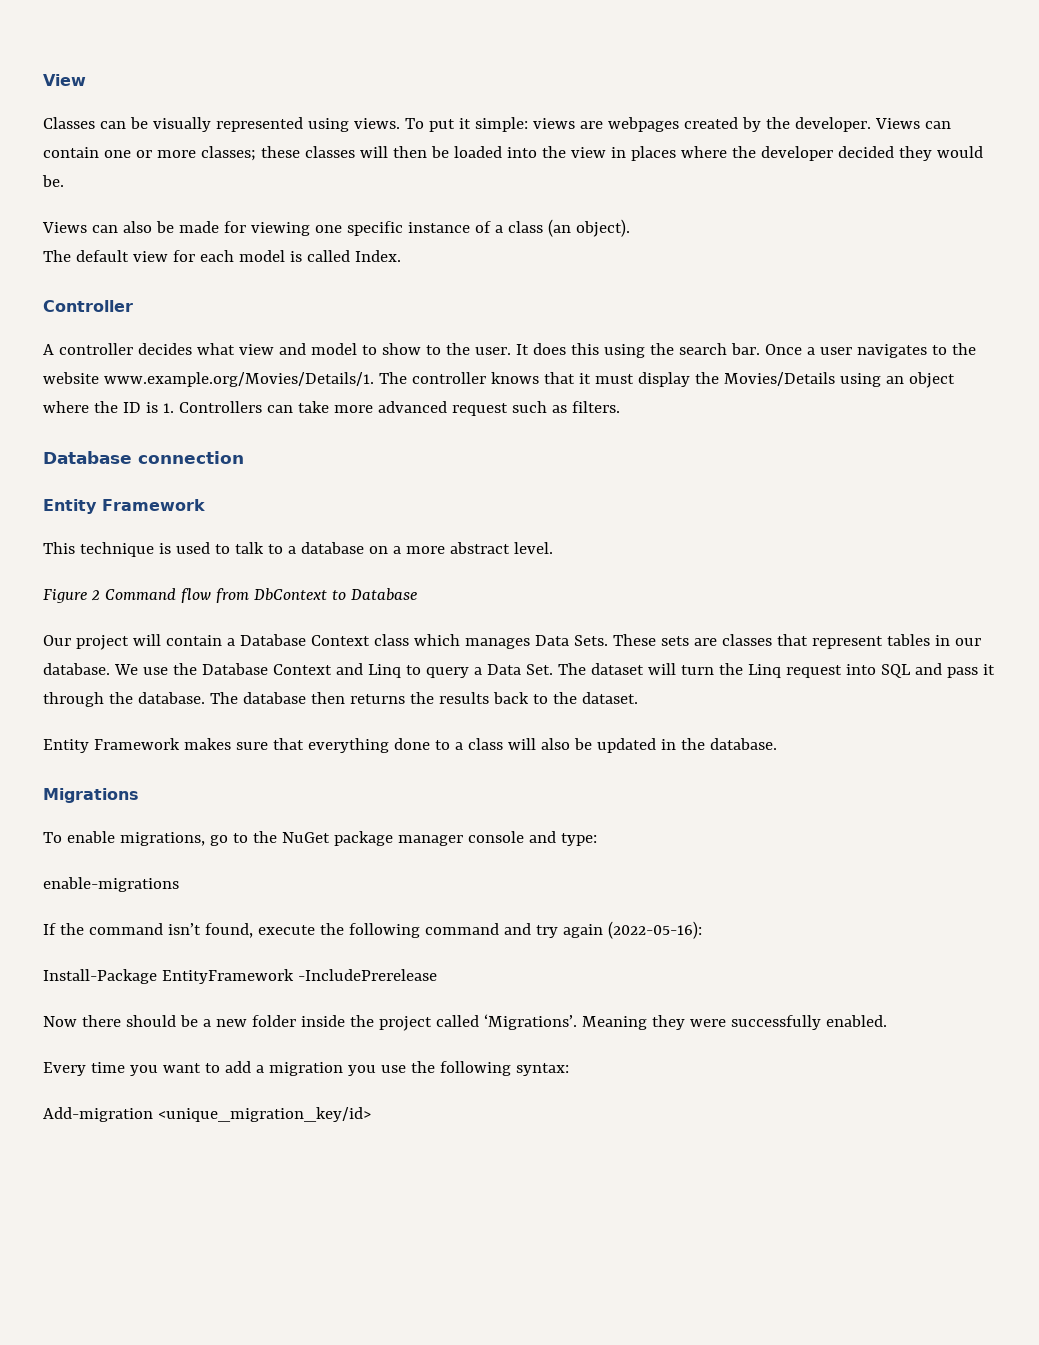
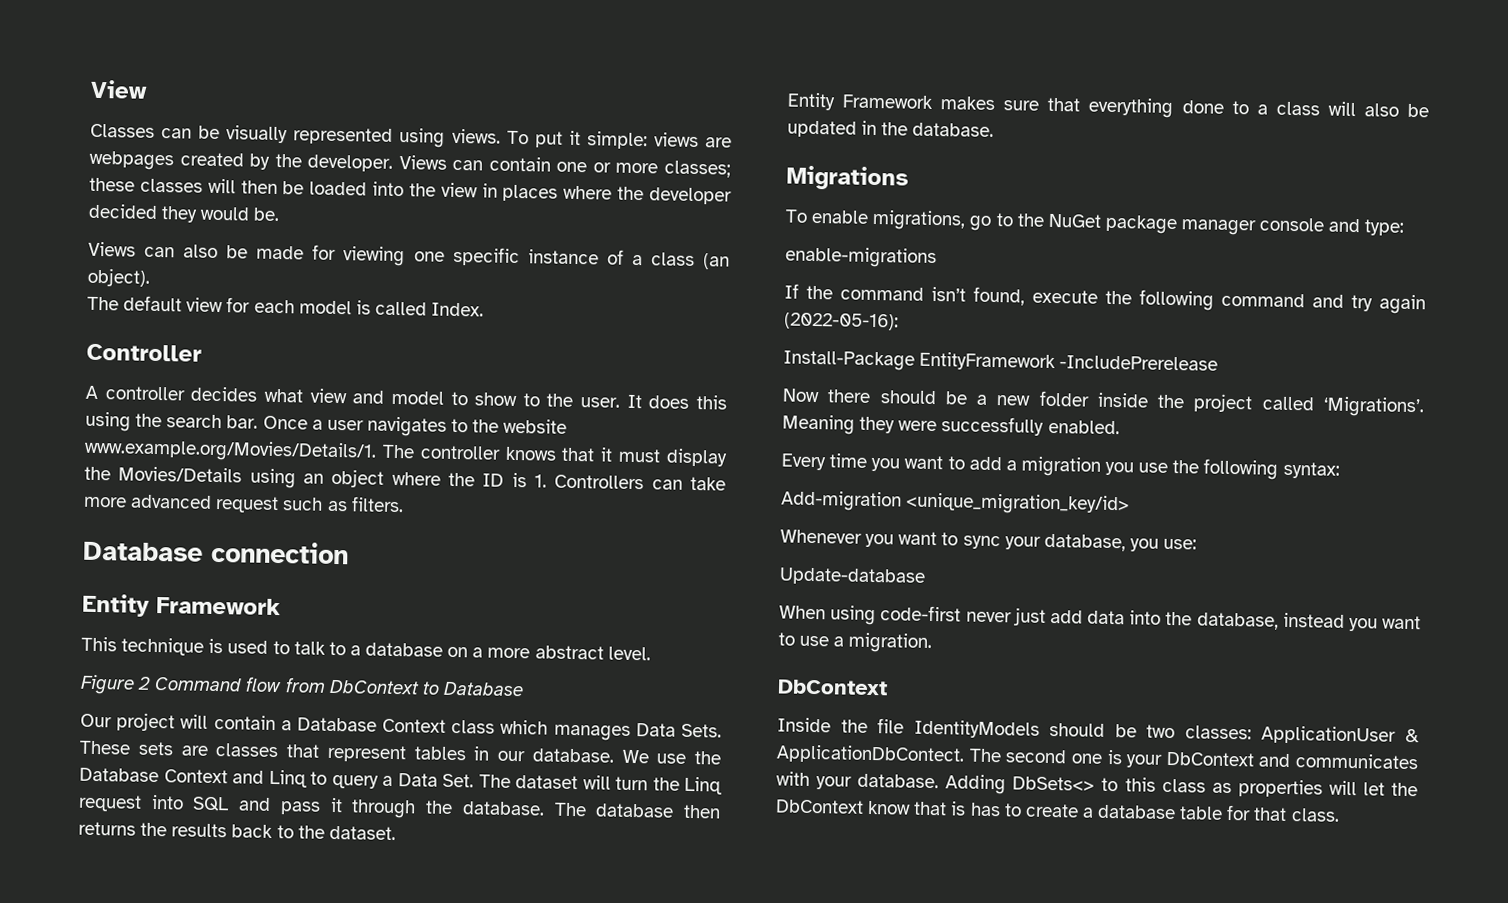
+ Whenever you want to sync your database, you use:
+ Update-database
+ When using code-first never just add data into the database, instead you want to use a migration.
+ DbContext
+ Inside the file IdentityModels should be two classes: ApplicationUser & ApplicationDbContect. The second one is your DbContext and communicates with your database. Adding DbSets<> to this class as properties will let the DbContext know that is has to create a database table for that class.

